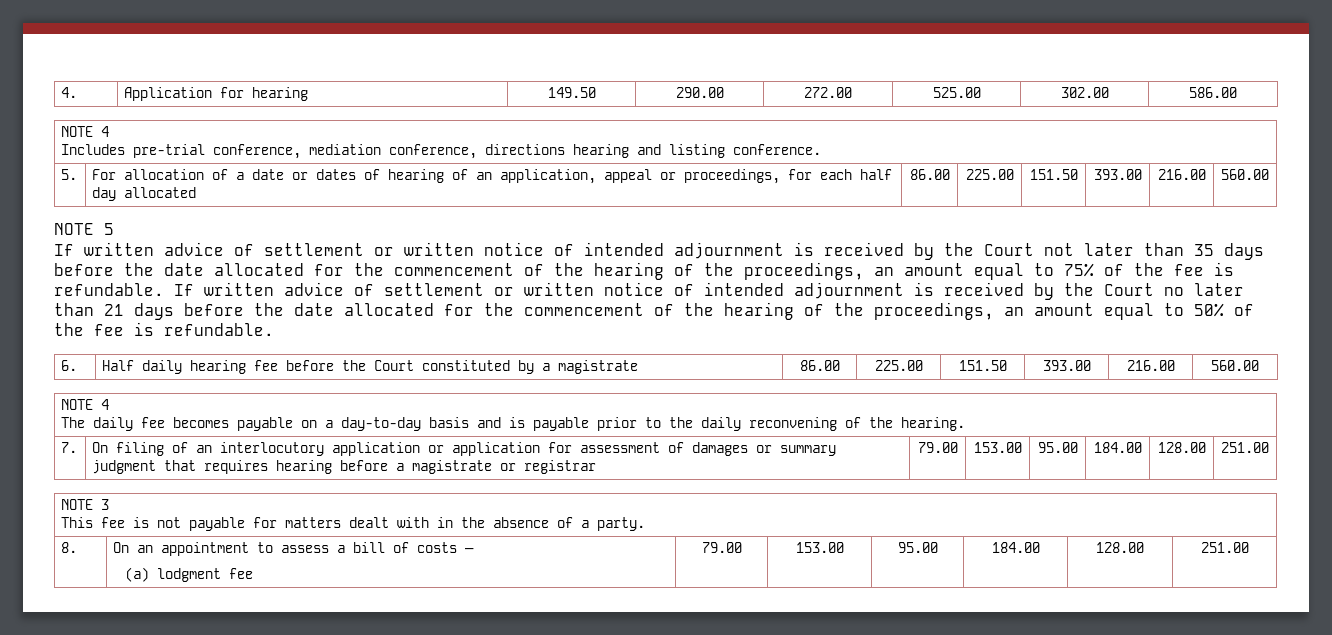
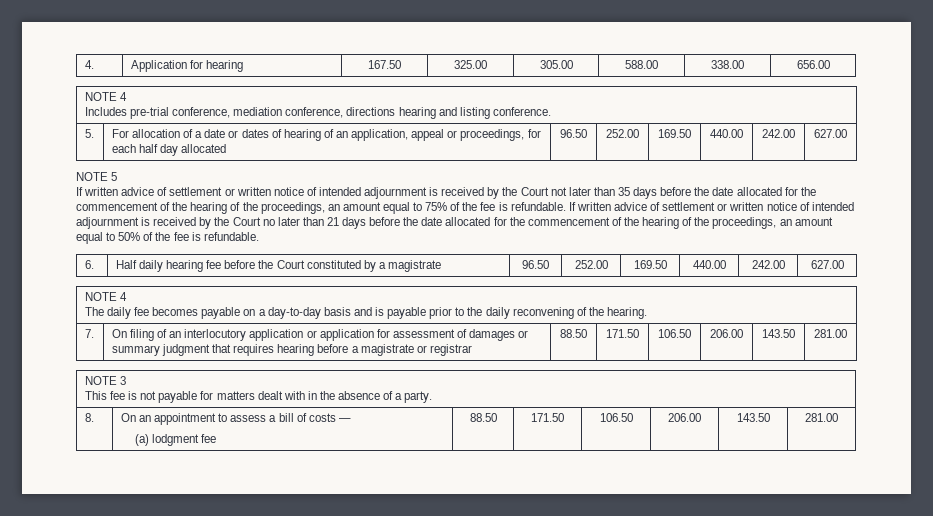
- 4. | Application for hearing | 149.50 | 290.00 | 272.00 | 525.00 | 302.00 | 586.00
+ 4. | Application for hearing | 167.50 | 325.00 | 305.00 | 588.00 | 338.00 | 656.00
- 5. | For allocation of a date or dates of hearing of an application, appeal or proceedings, for each half day allocated | 86.00 | 225.00 | 151.50 | 393.00 | 216.00 | 560.00
+ 5. | For allocation of a date or dates of hearing of an application, appeal or proceedings, for each half day allocated | 96.50 | 252.00 | 169.50 | 440.00 | 242.00 | 627.00
- 6. | Half daily hearing fee before the Court constituted by a magistrate | 86.00 | 225.00 | 151.50 | 393.00 | 216.00 | 560.00
+ 6. | Half daily hearing fee before the Court constituted by a magistrate | 96.50 | 252.00 | 169.50 | 440.00 | 242.00 | 627.00
- 7. | On filing of an interlocutory application or application for assessment of damages or summary judgment that requires hearing before a magistrate or registrar | 79.00 | 153.00 | 95.00 | 184.00 | 128.00 | 251.00
+ 7. | On filing of an interlocutory application or application for assessment of damages or summary judgment that requires hearing before a magistrate or registrar | 88.50 | 171.50 | 106.50 | 206.00 | 143.50 | 281.00
  8. | On an appointment to assess a bill of costs —
- (a) lodgment fee | 79.00 | 153.00 | 95.00 | 184.00 | 128.00 | 251.00
+ (a) lodgment fee | 88.50 | 171.50 | 106.50 | 206.00 | 143.50 | 281.00

